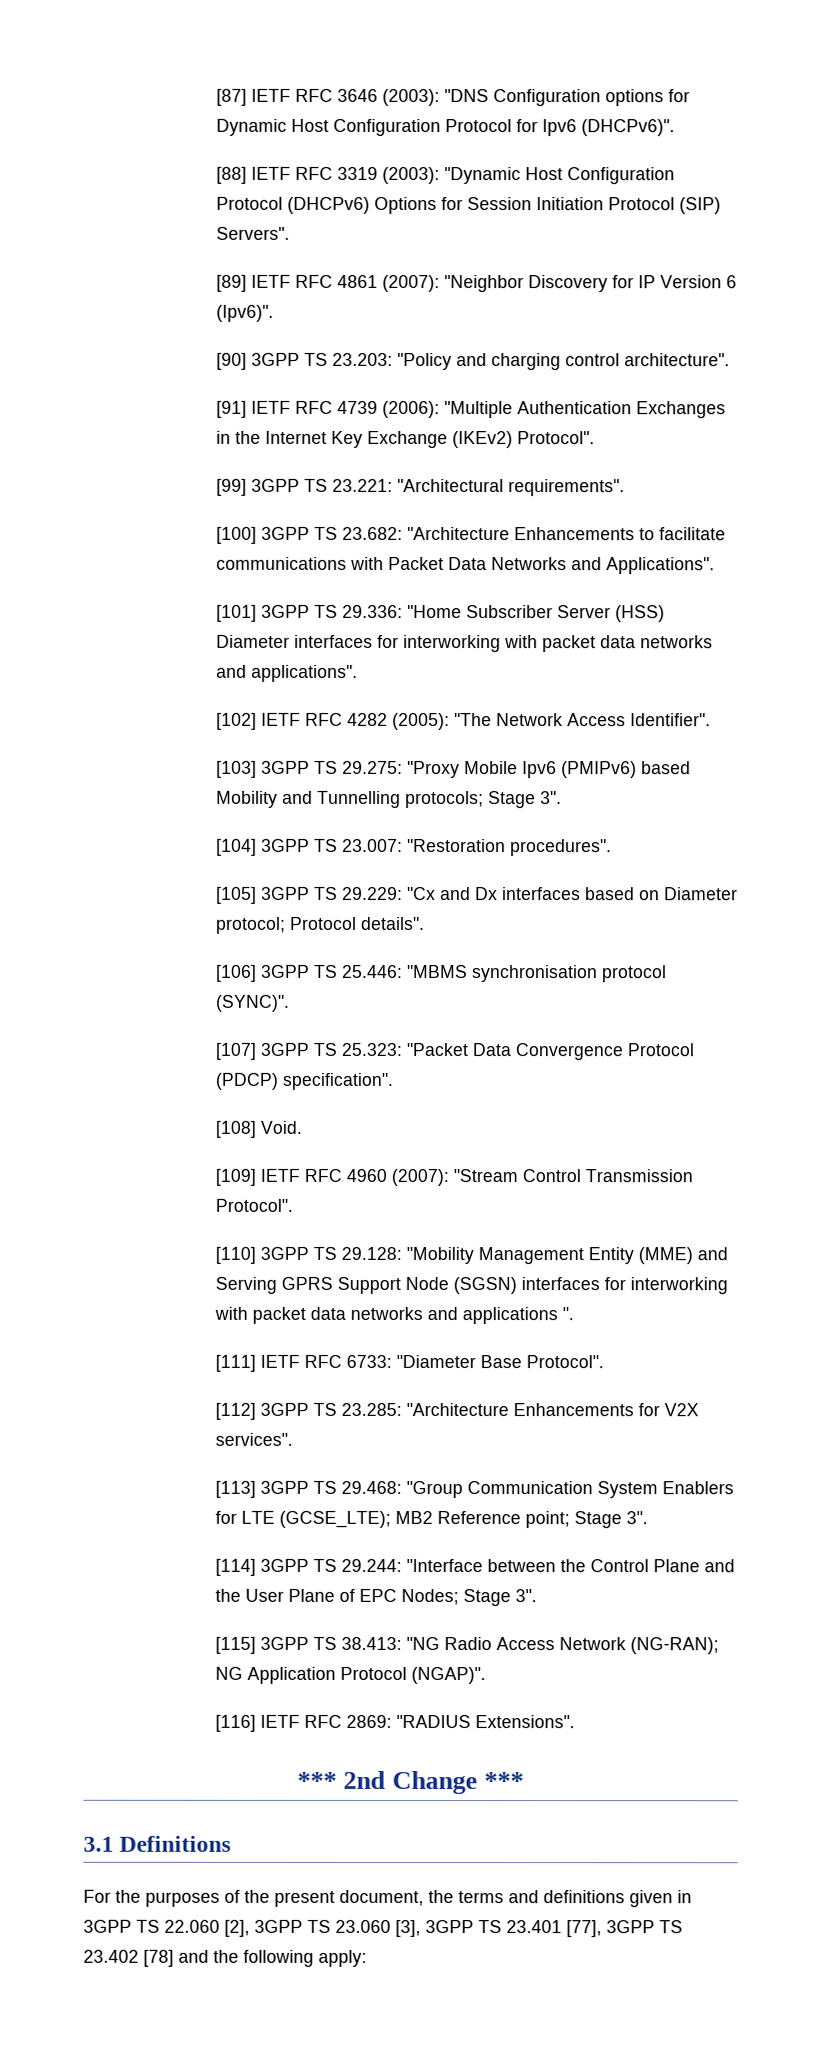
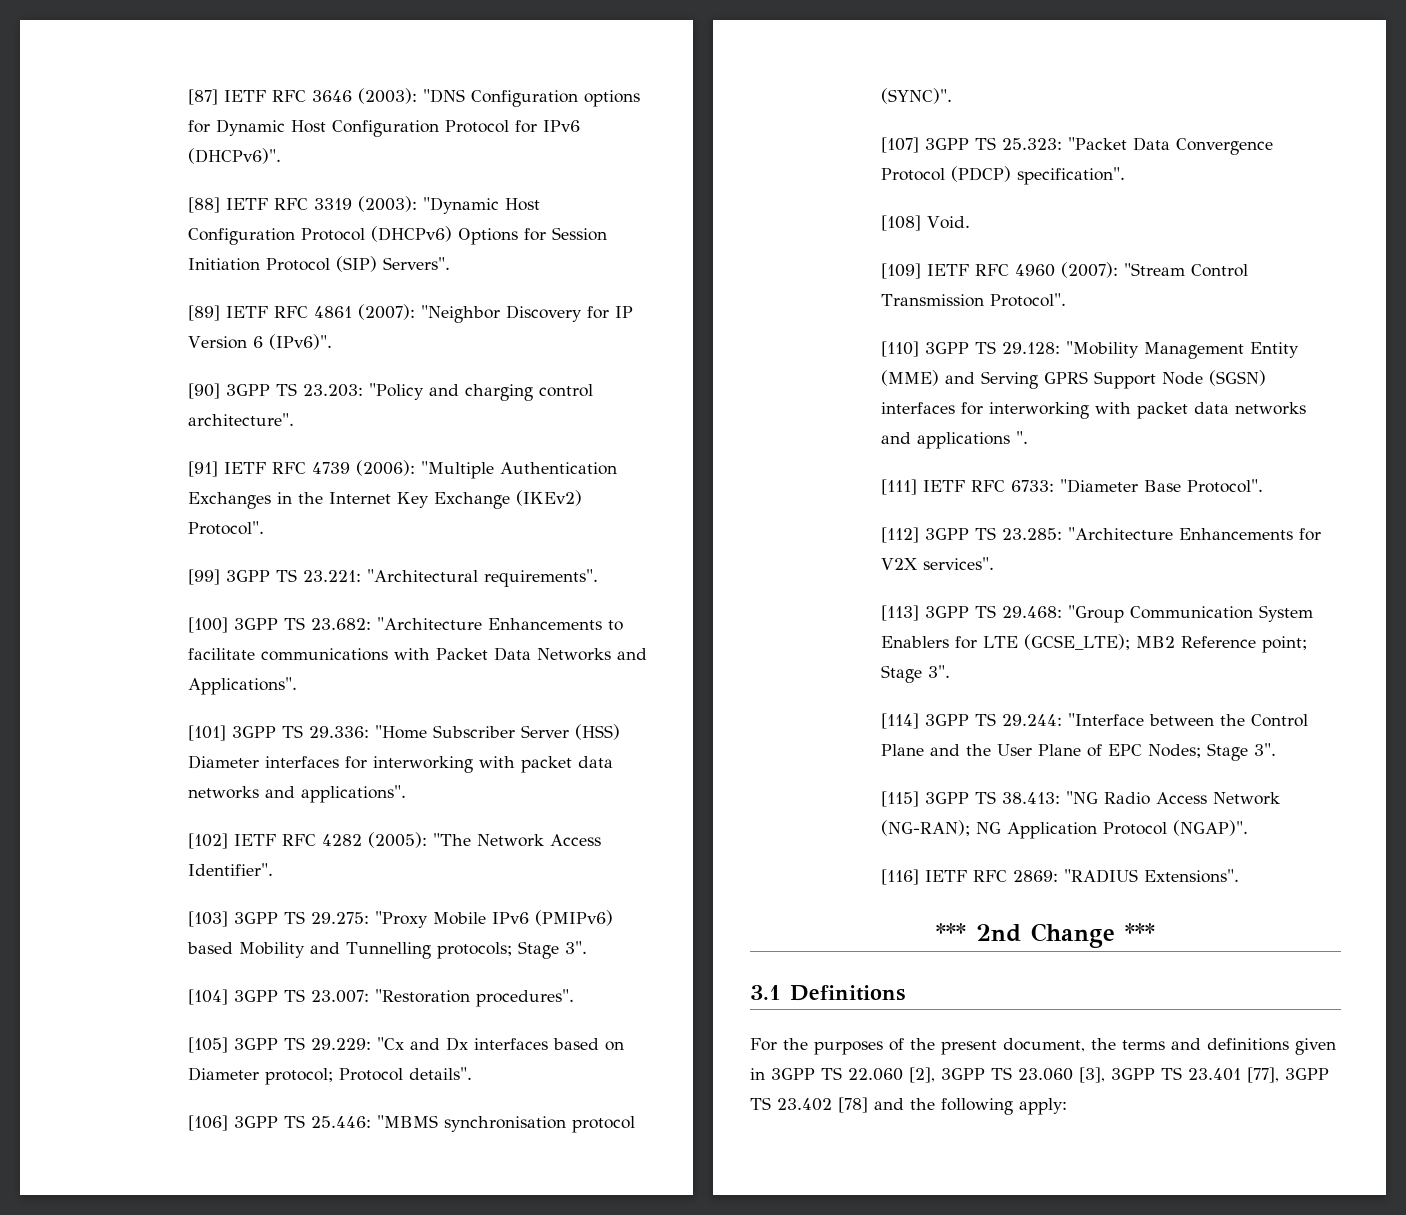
- [87] IETF RFC 3646 (2003): "DNS Configuration options for Dynamic Host Configuration Protocol for Ipv6 (DHCPv6)".
+ [87] IETF RFC 3646 (2003): "DNS Configuration options for Dynamic Host Configuration Protocol for IPv6 (DHCPv6)".
- [89] IETF RFC 4861 (2007): "Neighbor Discovery for IP Version 6 (Ipv6)".
+ [89] IETF RFC 4861 (2007): "Neighbor Discovery for IP Version 6 (IPv6)".
- [103] 3GPP TS 29.275: "Proxy Mobile Ipv6 (PMIPv6) based Mobility and Tunnelling protocols; Stage 3".
+ [103] 3GPP TS 29.275: "Proxy Mobile IPv6 (PMIPv6) based Mobility and Tunnelling protocols; Stage 3".

